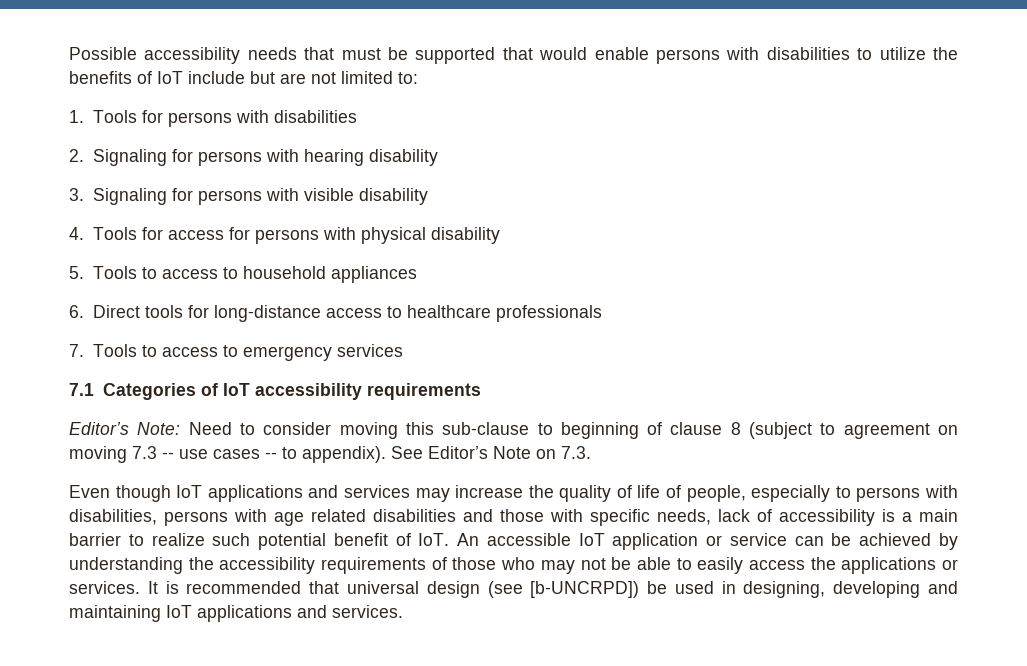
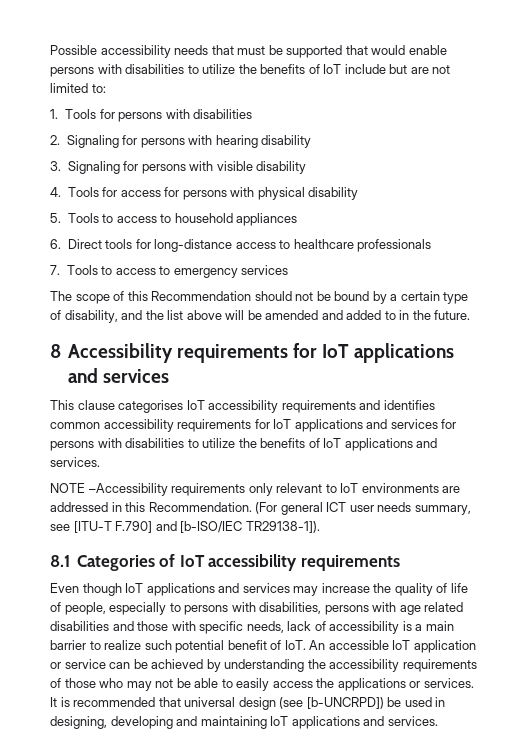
- 7.1 Categories of IoT accessibility requirements
+ The scope of this Recommendation should not be bound by a certain type of disability, and the list above will be amended and added to in the future.
+ 8 Accessibility requirements for IoT applications and services
+ This clause categorises IoT accessibility requirements and identifies common accessibility requirements for IoT applications and services for persons with disabilities to utilize the benefits of IoT applications and services.
+ NOTE –Accessibility requirements only relevant to IoT environments are addressed in this Recommendation. (For general ICT user needs summary, see [ITU-T F.790] and [b-ISO/IEC TR29138-1]).
+ 8.1 Categories of IoT accessibility requirements
- Editor’s Note: Need to consider moving this sub-clause to beginning of clause 8 (subject to agreement on moving 7.3 -- use cases -- to appendix). See Editor’s Note on 7.3.

